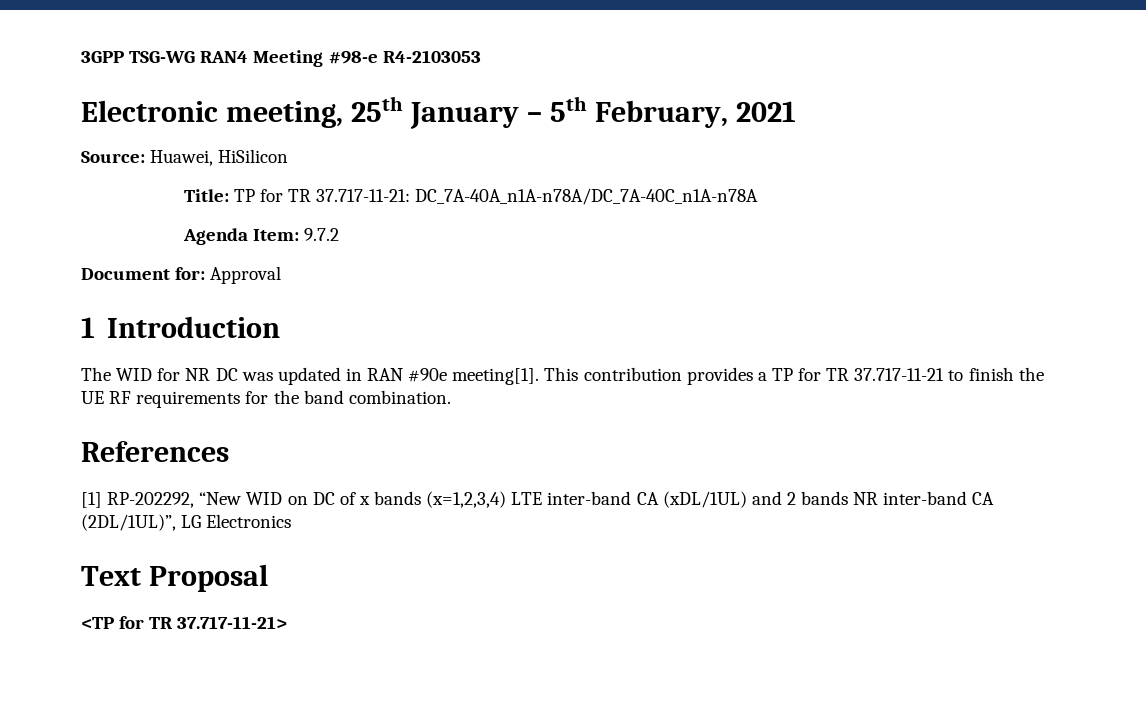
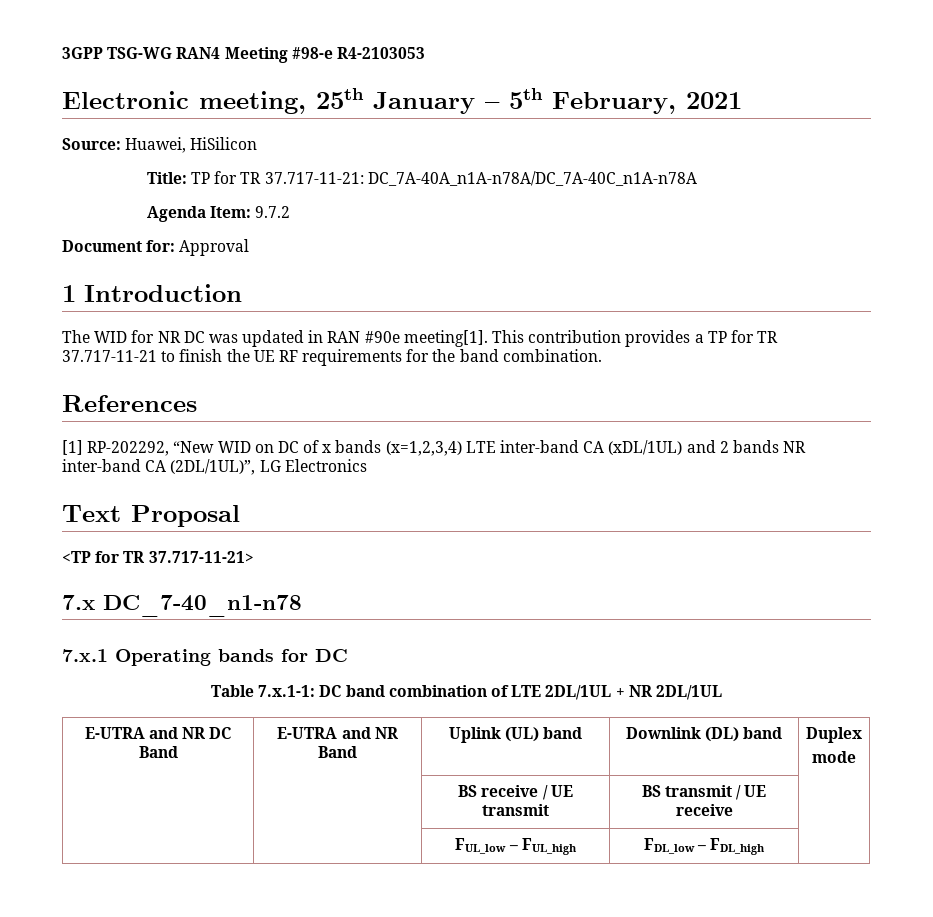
+ 7.x DC_7-40_n1-n78
+ 7.x.1 Operating bands for DC
+ Table 7.x.1-1: DC band combination of LTE 2DL/1UL + NR 2DL/1UL
+ E-UTRA and NR DC Band | E-UTRA and NR Band | Uplink (UL) band | Downlink (DL) band | Duplex
+ mode
+ | | BS receive / UE transmit | BS transmit / UE receive |
+ | | FUL_low – FUL_high | FDL_low – FDL_high |

